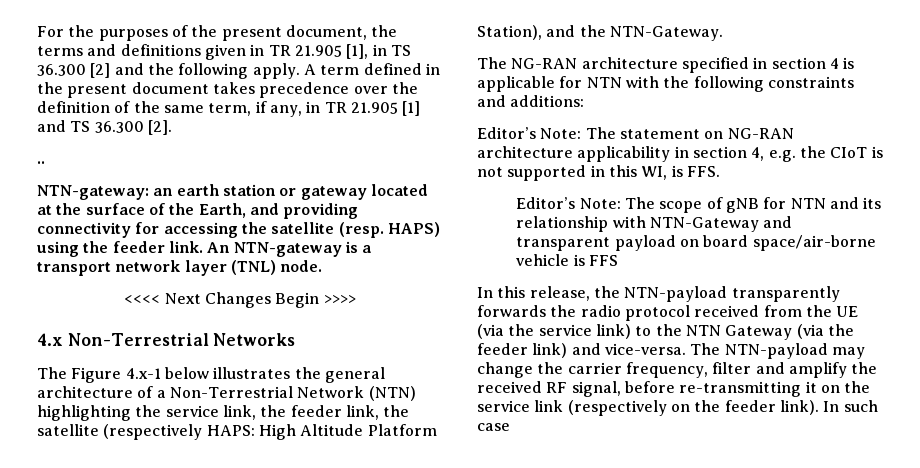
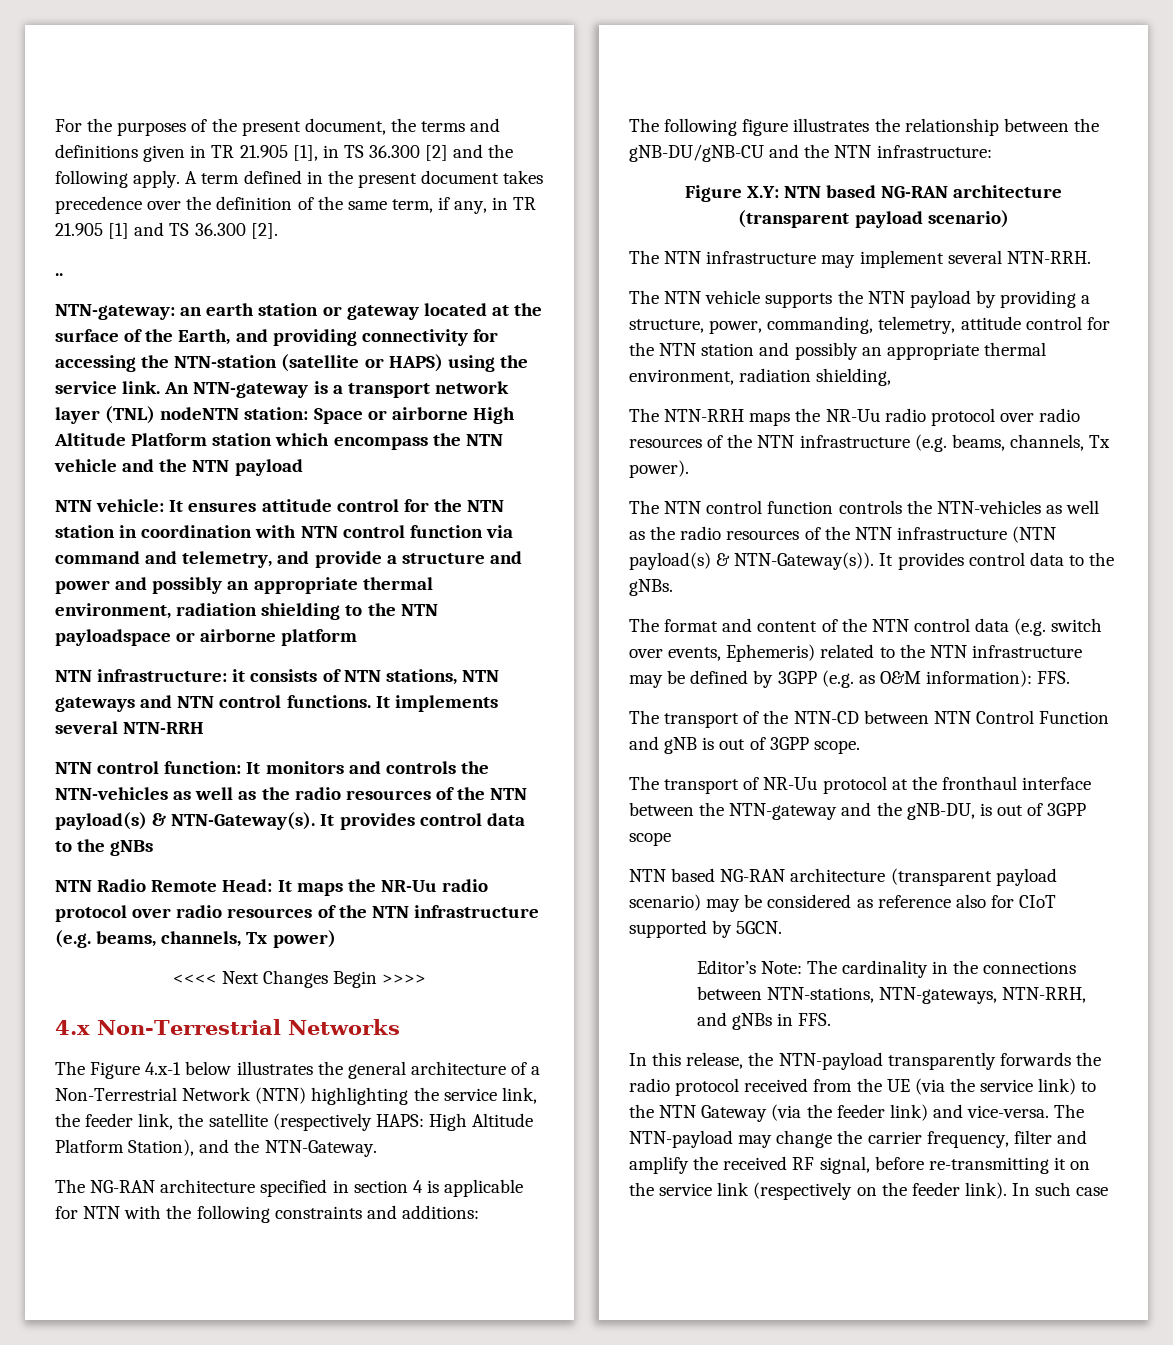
- NTN-gateway: an earth station or gateway located at the surface of the Earth, and providing connectivity for accessing the satellite (resp. HAPS) using the feeder link.
+ NTN-gateway: an earth station or gateway located at the surface of the Earth, and providing connectivity for accessing the NTN-station (satellite or HAPS) using the service link.
- An NTN-gateway is a transport network layer (TNL) node.
+ An NTN-gateway is a transport network layer (TNL) nodeNTN station: Space or airborne High Altitude Platform station which encompass the NTN vehicle and the NTN payload
+ NTN vehicle: It ensures attitude control for the NTN station in coordination with NTN control function via command and telemetry, and provide a structure and power and possibly an appropriate thermal environment, radiation shielding to the NTN payloadspace or airborne platform
+ NTN infrastructure: it consists of NTN stations, NTN gateways and NTN control functions. It implements several NTN-RRH
+ NTN control function: It monitors and controls the NTN-vehicles as well as the radio resources of the NTN payload(s) & NTN-Gateway(s). It provides control data to the gNBs
+ NTN Radio Remote Head: It maps the NR-Uu radio protocol over radio resources of the NTN infrastructure (e.g. beams, channels, Tx power)
- Editor’s Note: The statement on NG-RAN architecture applicability in section 4, e.g. the CIoT is not supported in this WI, is FFS.
- Editor’s Note: The scope of gNB for NTN and its relationship with NTN-Gateway and transparent payload on board space/air-borne vehicle is FFS
+ The following figure illustrates the relationship between the gNB-DU/gNB-CU and the NTN infrastructure:
+ Figure X.Y: NTN based NG-RAN architecture (transparent payload scenario)
+ The NTN infrastructure may implement several NTN-RRH.
+ The NTN vehicle supports the NTN payload by providing a structure, power, commanding, telemetry, attitude control for the NTN station and possibly an appropriate thermal environment, radiation shielding,
+ The NTN-RRH maps the NR-Uu radio protocol over radio resources of the NTN infrastructure (e.g. beams, channels, Tx power).
+ The NTN control function controls the NTN-vehicles as well as the radio resources of the NTN infrastructure (NTN payload(s) & NTN-Gateway(s)). It provides control data to the gNBs.
+ The format and content of the NTN control data (e.g. switch over events, Ephemeris) related to the NTN infrastructure may be defined by 3GPP (e.g. as O&M information): FFS.
+ The transport of the NTN-CD between NTN Control Function and gNB is out of 3GPP scope.
+ The transport of NR-Uu protocol at the fronthaul interface between the NTN-gateway and the gNB-DU, is out of 3GPP scope
+ NTN based NG-RAN architecture (transparent payload scenario) may be considered as reference also for CIoT supported by 5GCN.
+ Editor’s Note: The cardinality in the connections between NTN-stations, NTN-gateways, NTN-RRH, and gNBs in FFS.

